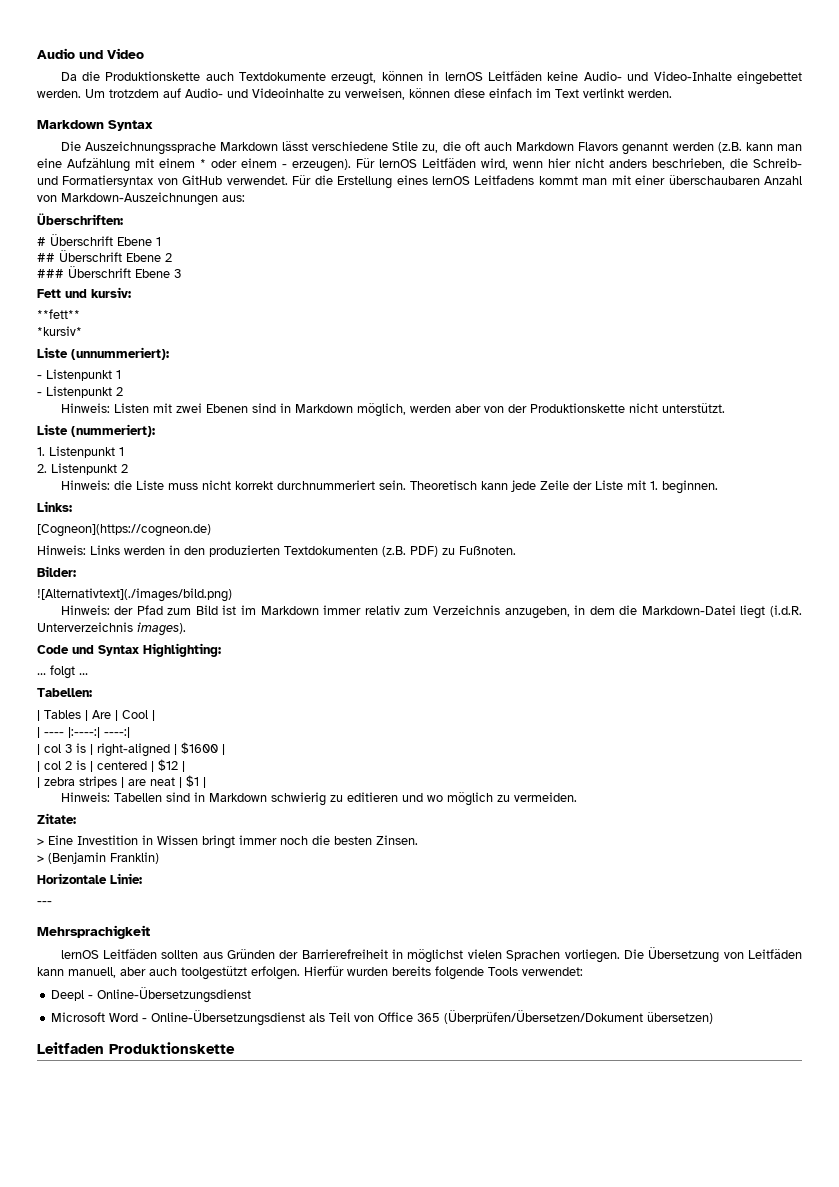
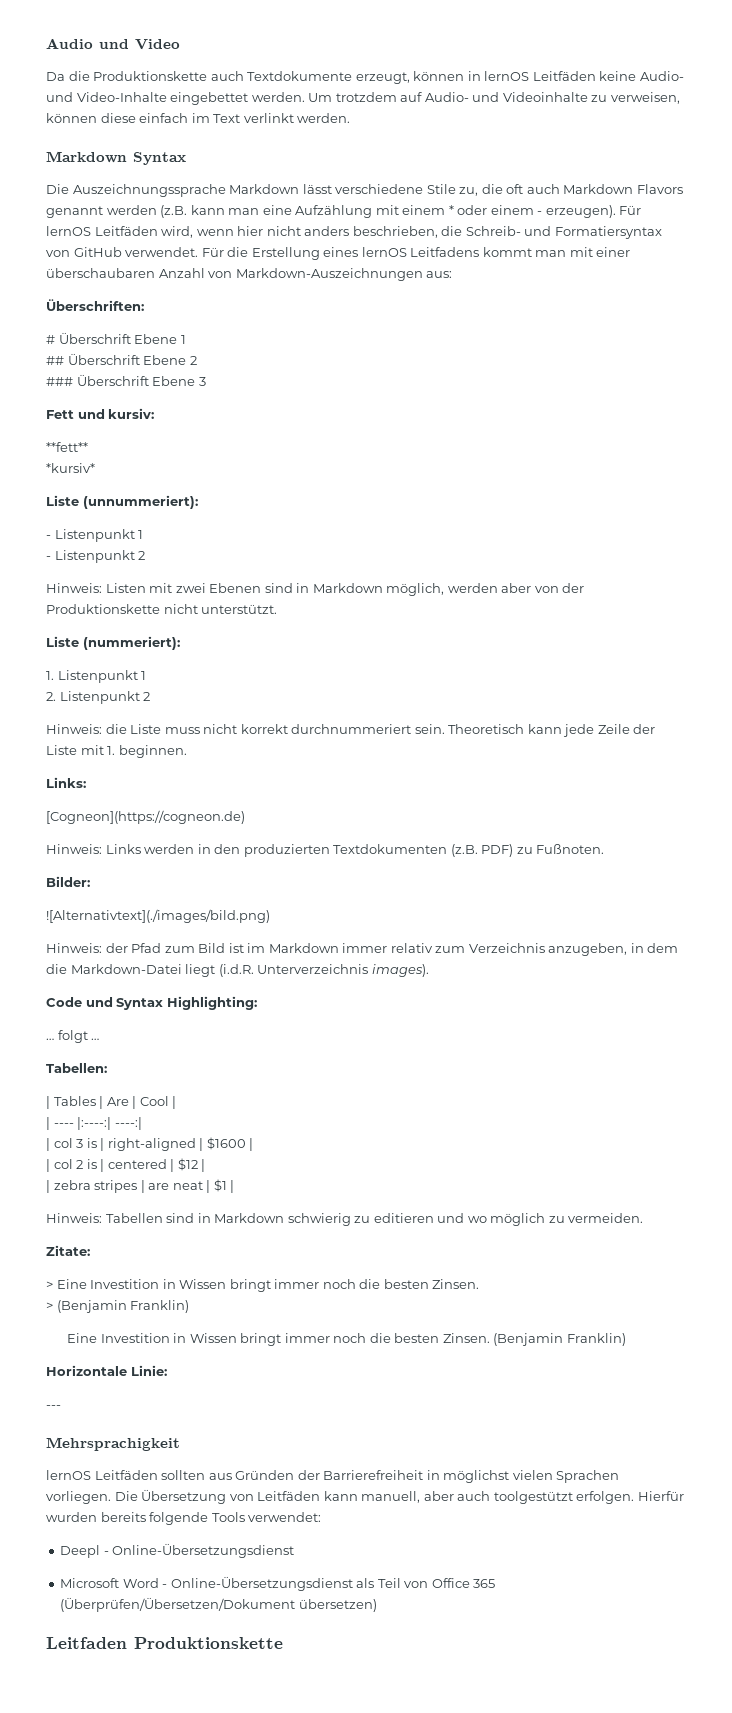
+ Eine Investition in Wissen bringt immer noch die besten Zinsen. (Benjamin Franklin)

